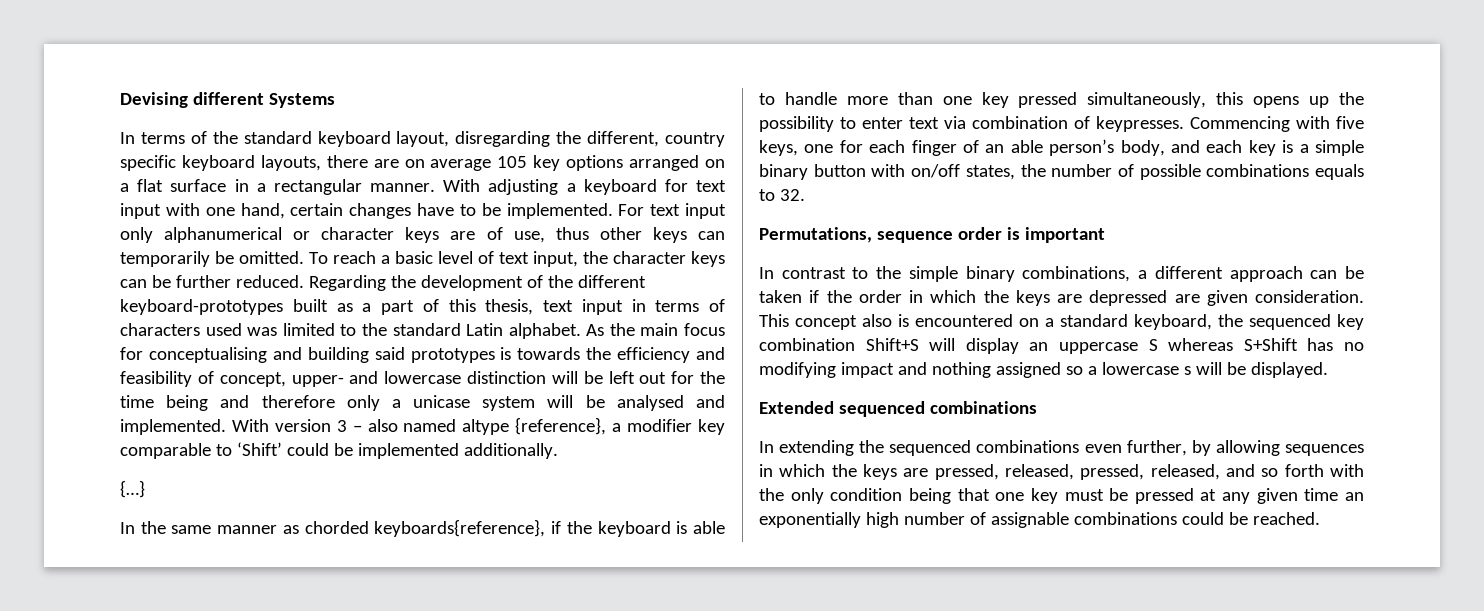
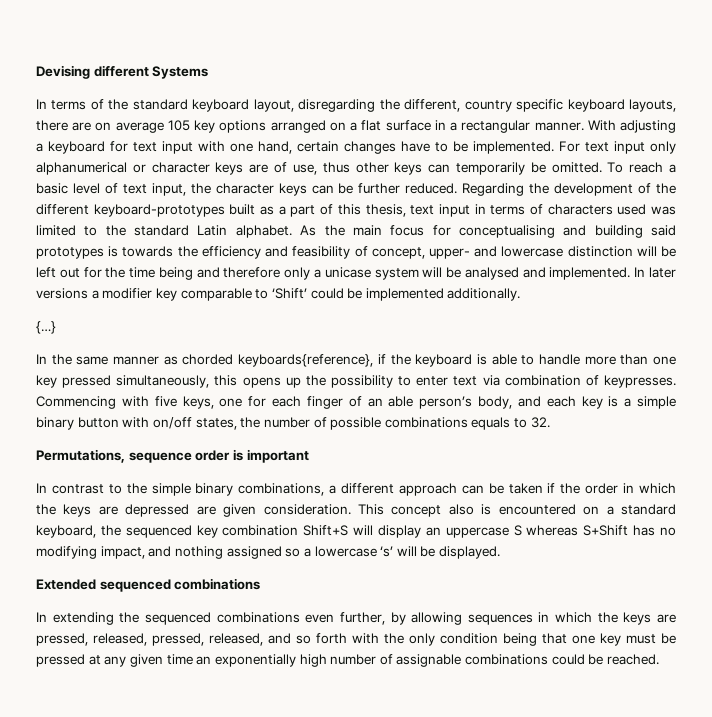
- With version 3 – also named altype {reference}, a modifier key comparable to ‘Shift’ could be implemented additionally.
+ In later versions a modifier key comparable to ‘Shift’ could be implemented additionally.
- This concept also is encountered on a standard keyboard, the sequenced key combination Shift+S will display an uppercase S whereas S+Shift has no modifying impact and nothing assigned so a lowercase s will be displayed.
+ This concept also is encountered on a standard keyboard, the sequenced key combination Shift+S will display an uppercase S whereas S+Shift has no modifying impact, and nothing assigned so a lowercase ‘s’ will be displayed.

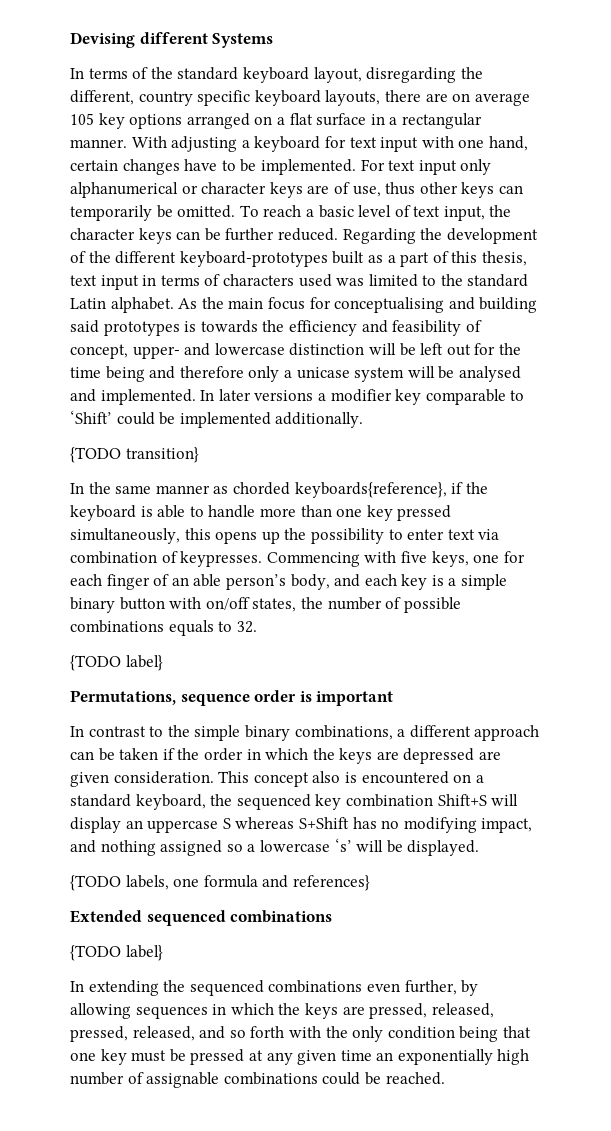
- {…}
+ {TODO transition}
  Commencing with five keys, one for each finger of an able person’s body, and each key is a simple binary button with on/off states, the number of possible combinations equals to 32.
+ {TODO label}
+ {TODO labels, one formula and references}
  Extended sequenced combinations
+ {TODO label}

